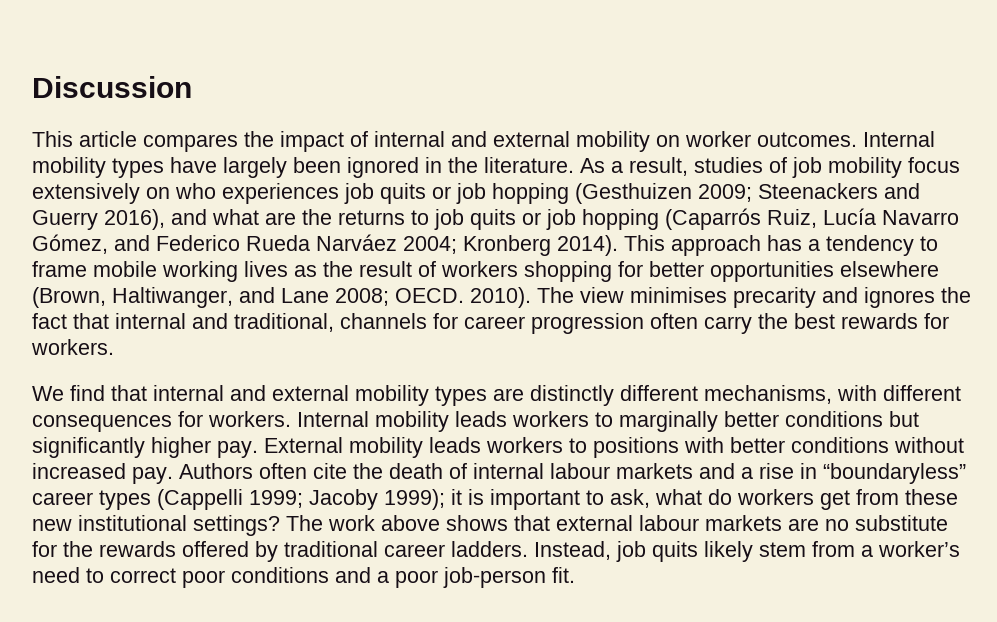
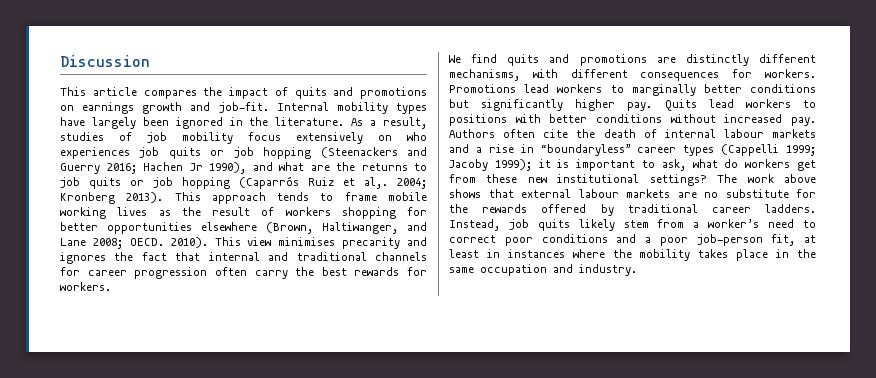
- This article compares the impact of internal and external mobility on worker outcomes.
+ This article compares the impact of quits and promotions on earnings growth and job-fit.
- As a result, studies of job mobility focus extensively on who experiences job quits or job hopping (Gesthuizen 2009; Steenackers and Guerry 2016), and what are the returns to job quits or job hopping (Caparrós Ruiz, Lucía Navarro Gómez, and Federico Rueda Narváez 2004; Kronberg 2014).
+ As a result, studies of job mobility focus extensively on who experiences job quits or job hopping (Steenackers and Guerry 2016; Hachen Jr 1990), and what are the returns to job quits or job hopping (Caparrós Ruiz et al,. 2004; Kronberg 2013).
- This approach has a tendency to frame mobile working lives as the result of workers shopping for better opportunities elsewhere (Brown, Haltiwanger, and Lane 2008; OECD.
+ This approach tends to frame mobile working lives as the result of workers shopping for better opportunities elsewhere (Brown, Haltiwanger, and Lane 2008; OECD.
- The view minimises precarity and ignores the fact that internal and traditional, channels for career progression often carry the best rewards for workers.
+ This view minimises precarity and ignores the fact that internal and traditional channels for career progression often carry the best rewards for workers.
- We find that internal and external mobility types are distinctly different mechanisms, with different consequences for workers.
+ We find quits and promotions are distinctly different mechanisms, with different consequences for workers.
- Internal mobility leads workers to marginally better conditions but significantly higher pay.
+ Promotions lead workers to marginally better conditions but significantly higher pay.
- External mobility leads workers to positions with better conditions without increased pay.
+ Quits lead workers to positions with better conditions without increased pay.
- Instead, job quits likely stem from a worker’s need to correct poor conditions and a poor job-person fit.
+ Instead, job quits likely stem from a worker’s need to correct poor conditions and a poor job-person fit, at least in instances where the mobility takes place in the same occupation and industry.

